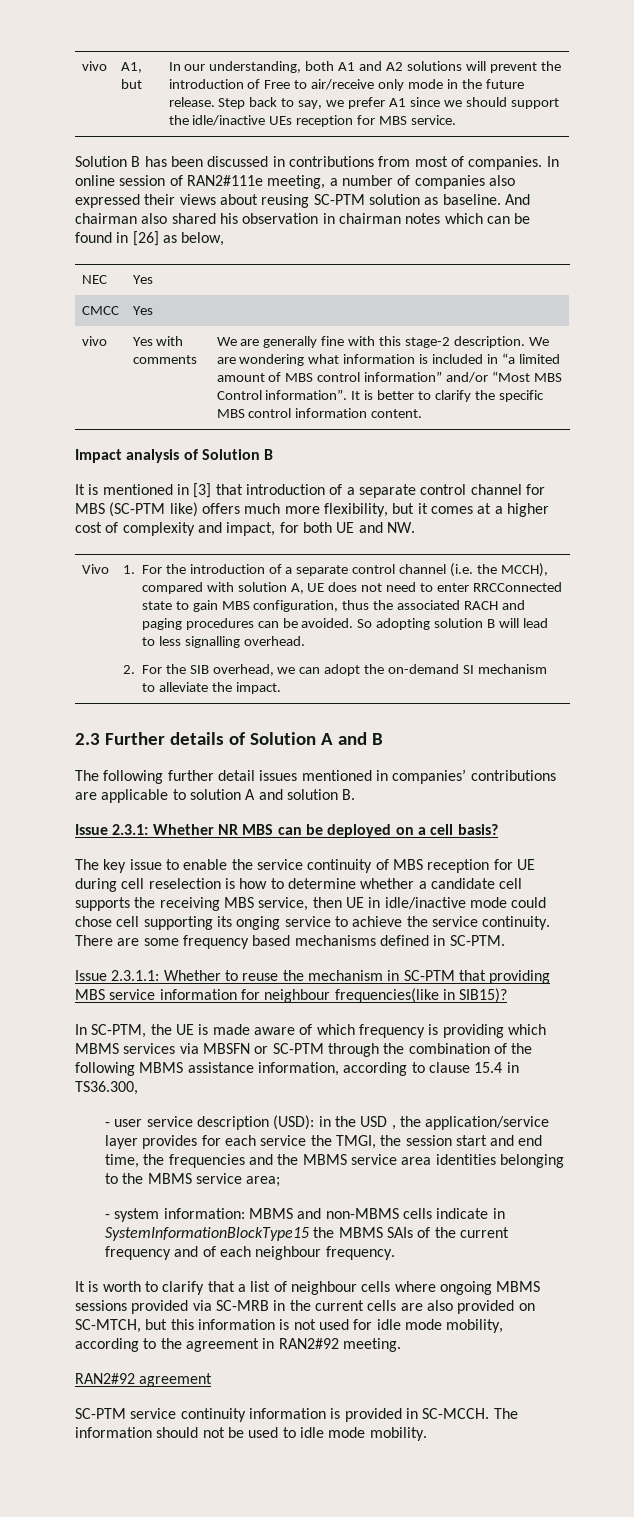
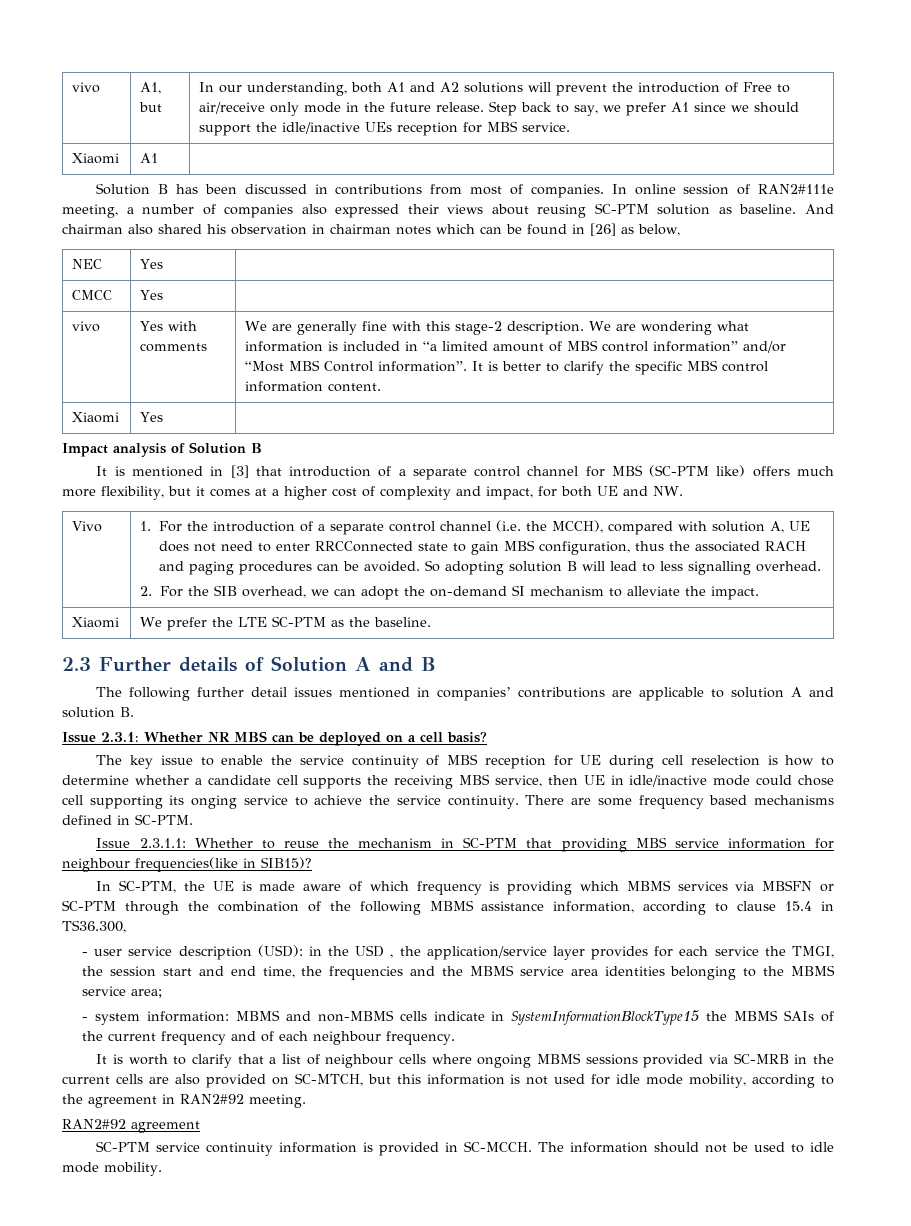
+ Xiaomi | A1 |
+ Xiaomi | Yes |
+ Xiaomi | We prefer the LTE SC-PTM as the baseline.

